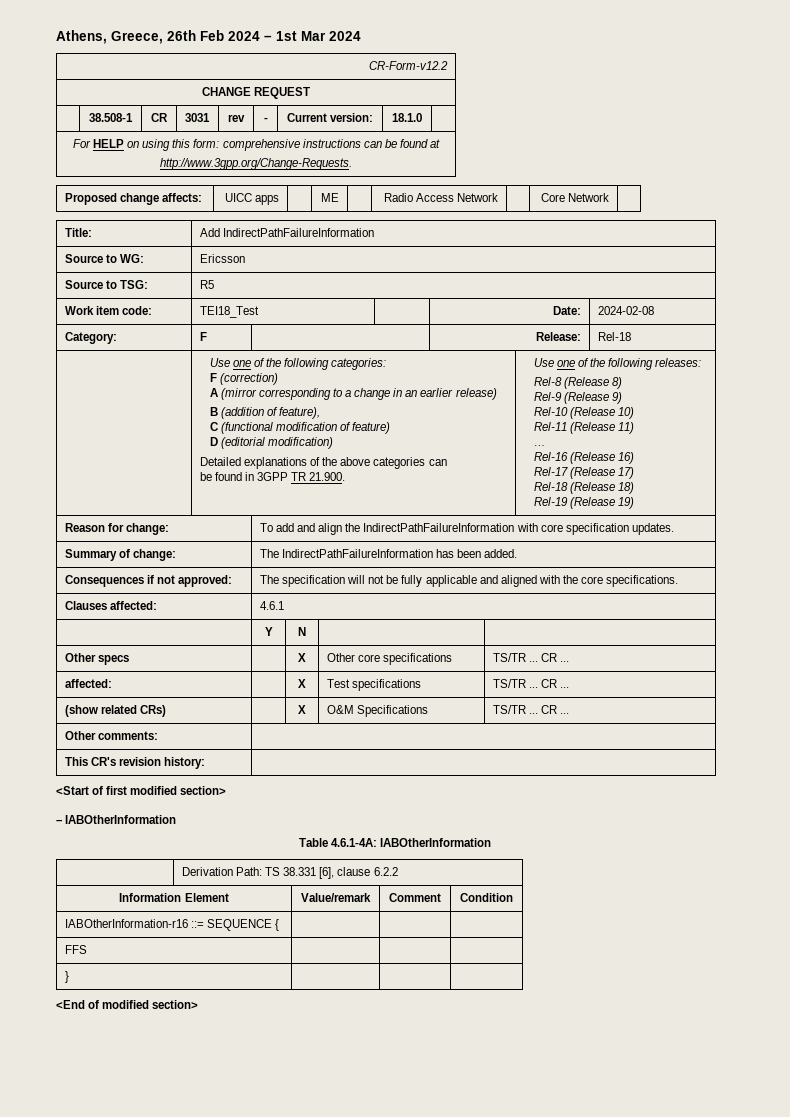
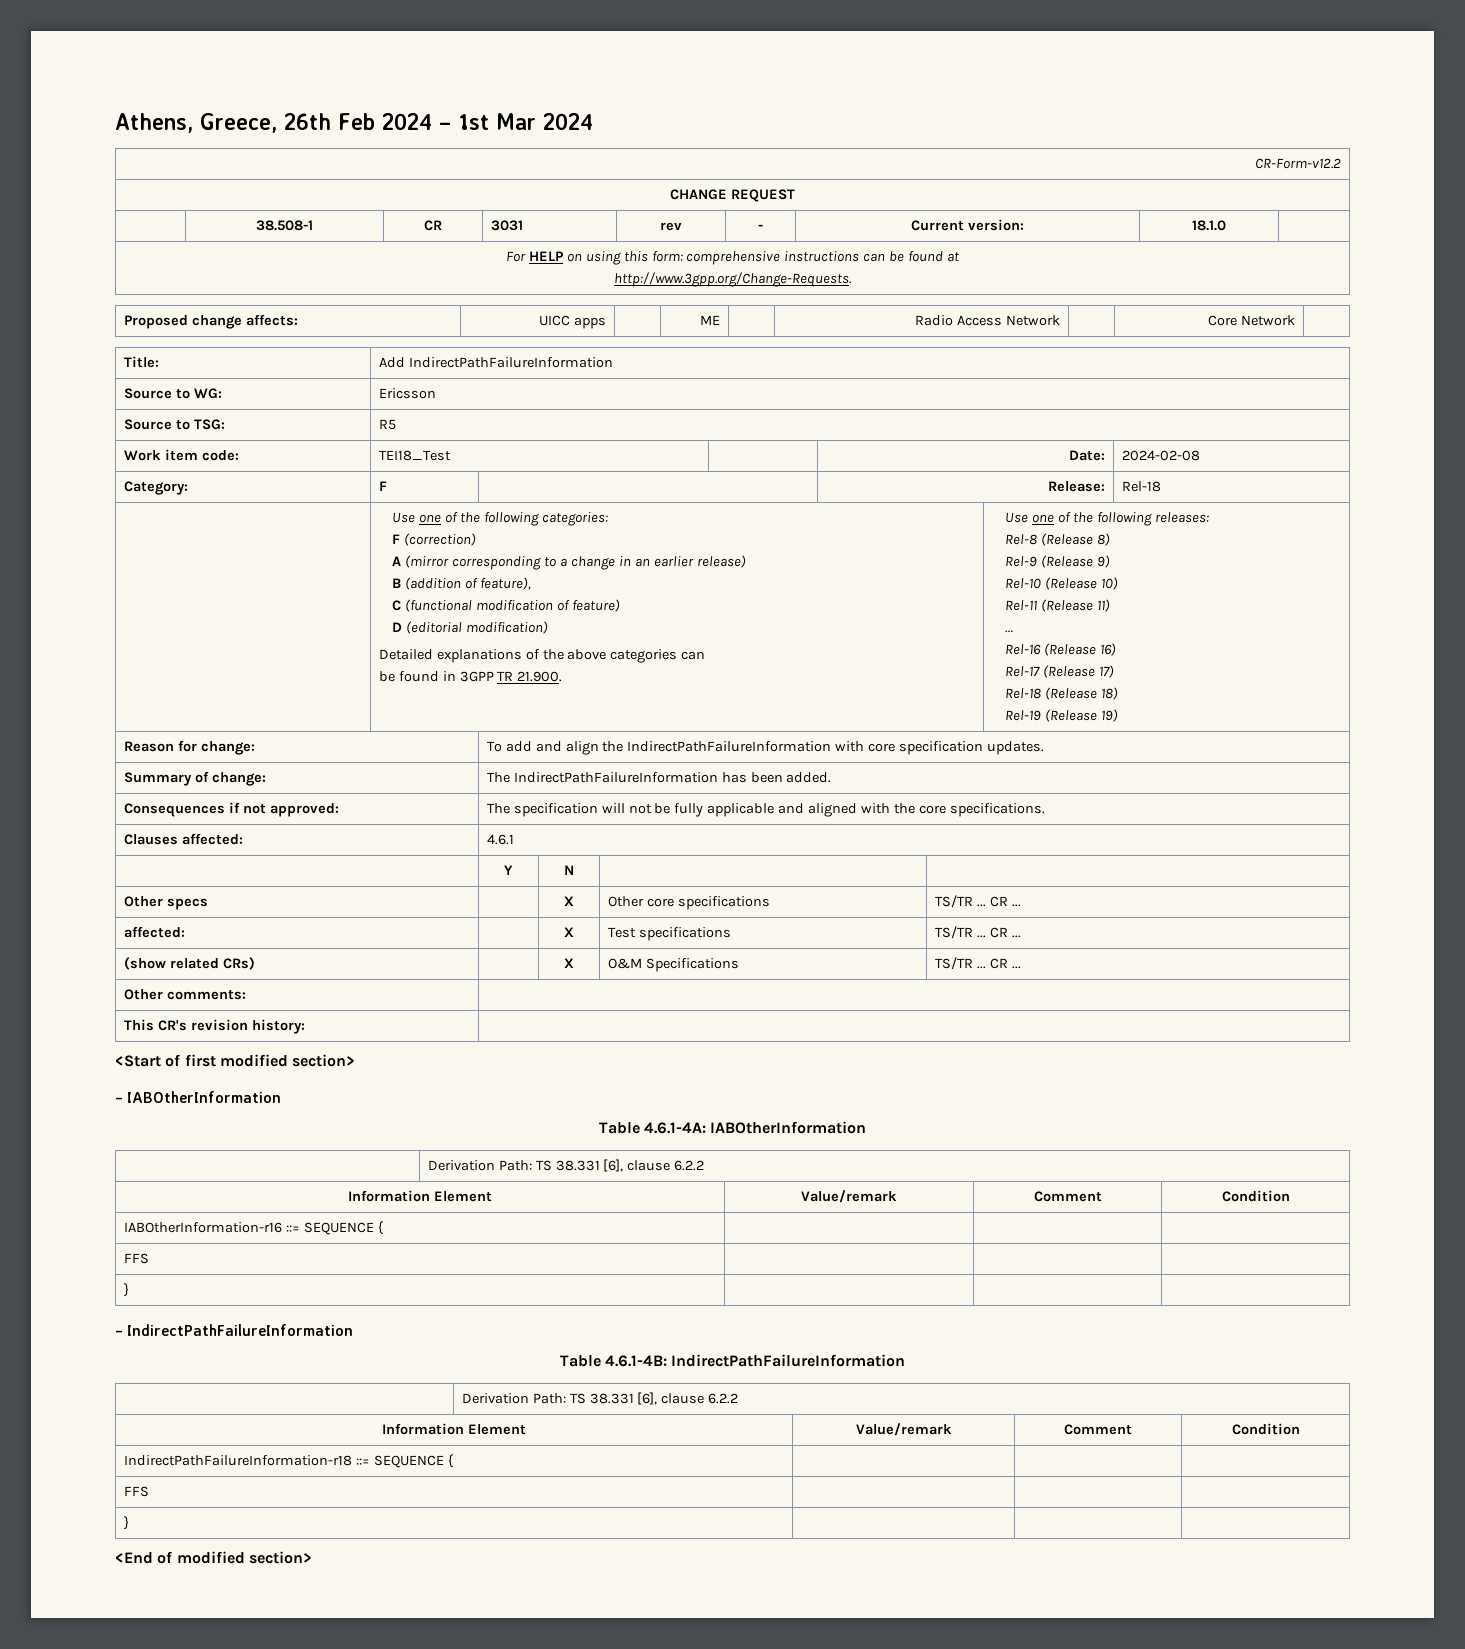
+ – IndirectPathFailureInformation
+ Table 4.6.1-4B: IndirectPathFailureInformation
+ | Derivation Path: TS 38.331 [6], clause 6.2.2
+ Information Element | Value/remark | Comment | Condition
+ IndirectPathFailureInformation-r18 ::= SEQUENCE { | | |
+ FFS | | |
+ } | | |

